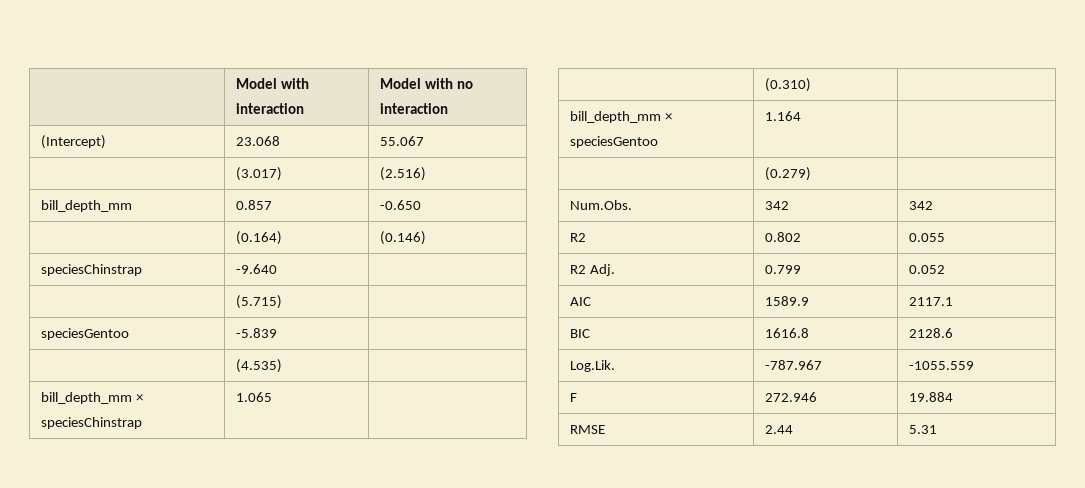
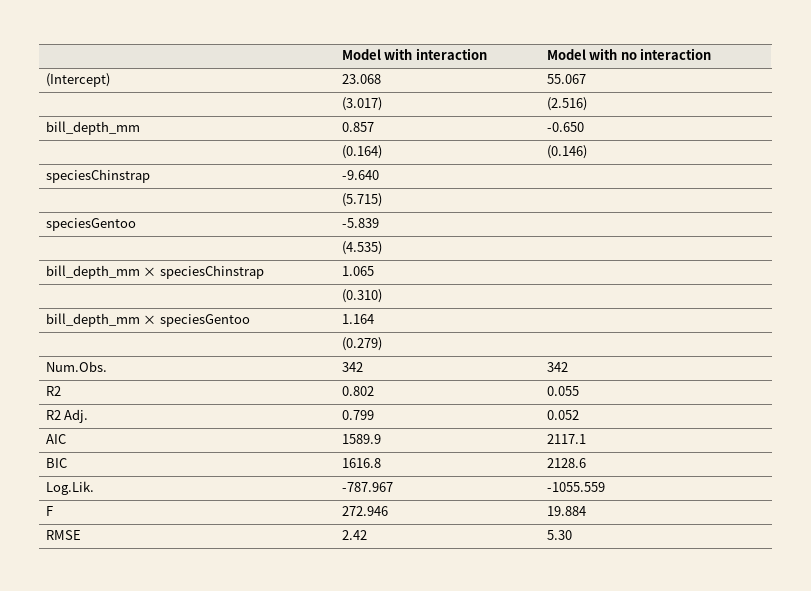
- RMSE | 2.44 | 5.31
+ RMSE | 2.42 | 5.30

